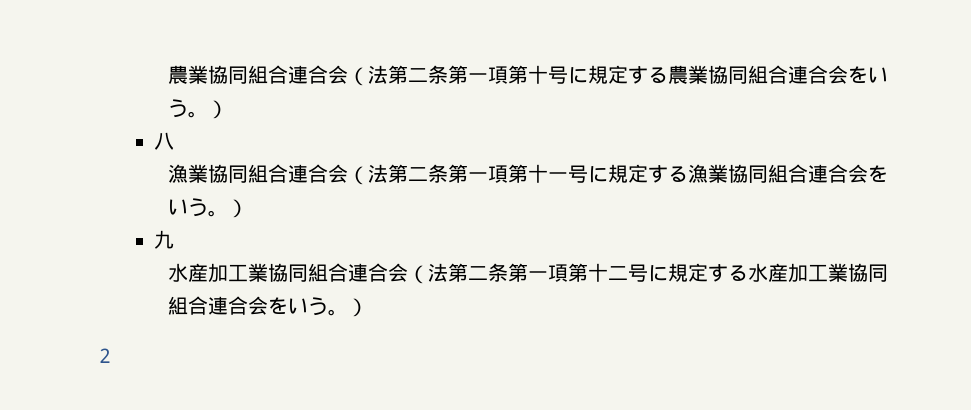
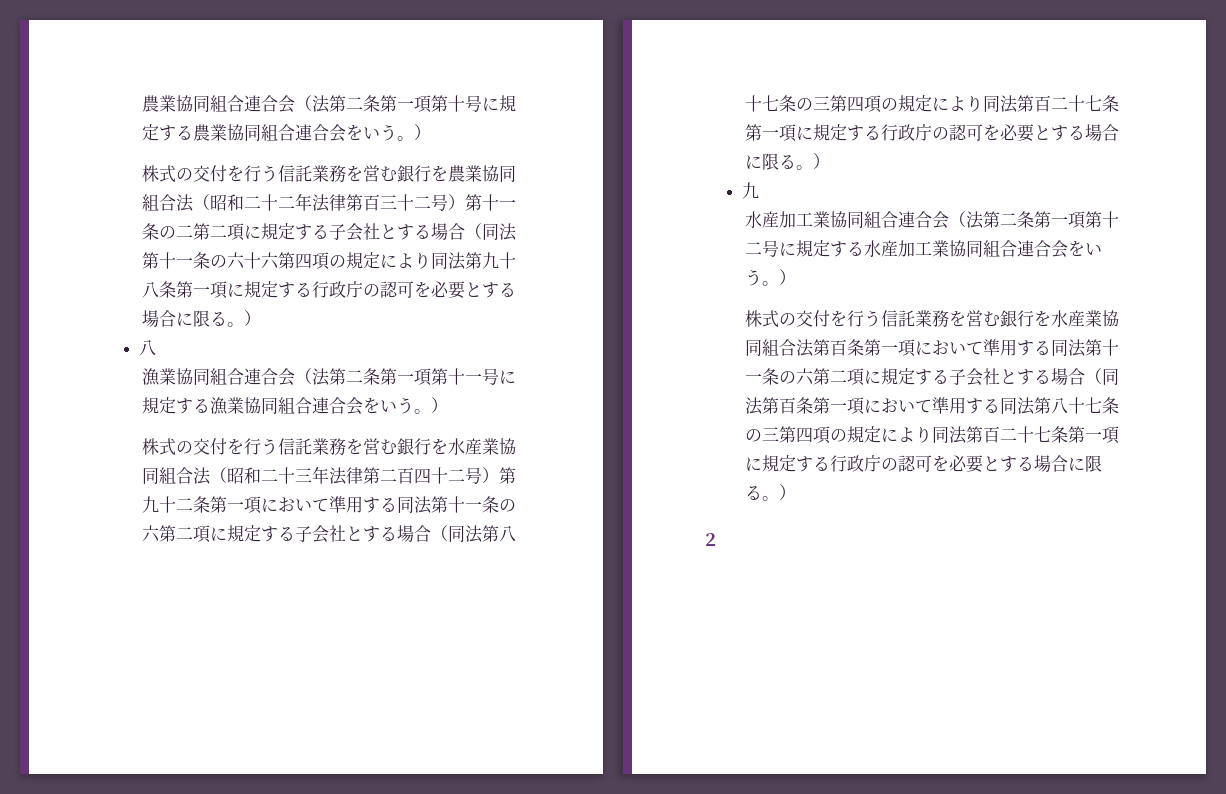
+ 株式の交付を行う信託業務を営む銀行を農業協同組合法（昭和二十二年法律第百三十二号）第十一条の二第二項に規定する子会社とする場合（同法第十一条の六十六第四項の規定により同法第九十八条第一項に規定する行政庁の認可を必要とする場合に限る。）
+ 株式の交付を行う信託業務を営む銀行を水産業協同組合法（昭和二十三年法律第二百四十二号）第九十二条第一項において準用する同法第十一条の六第二項に規定する子会社とする場合（同法第八十七条の三第四項の規定により同法第百二十七条第一項に規定する行政庁の認可を必要とする場合に限る。）
+ 株式の交付を行う信託業務を営む銀行を水産業協同組合法第百条第一項において準用する同法第十一条の六第二項に規定する子会社とする場合（同法第百条第一項において準用する同法第八十七条の三第四項の規定により同法第百二十七条第一項に規定する行政庁の認可を必要とする場合に限る。）

